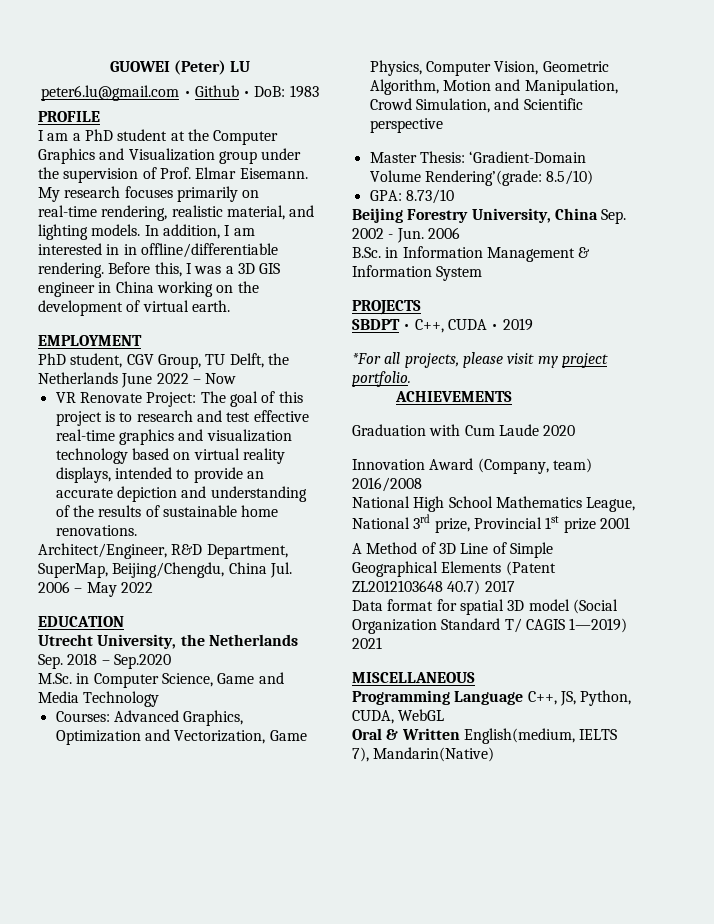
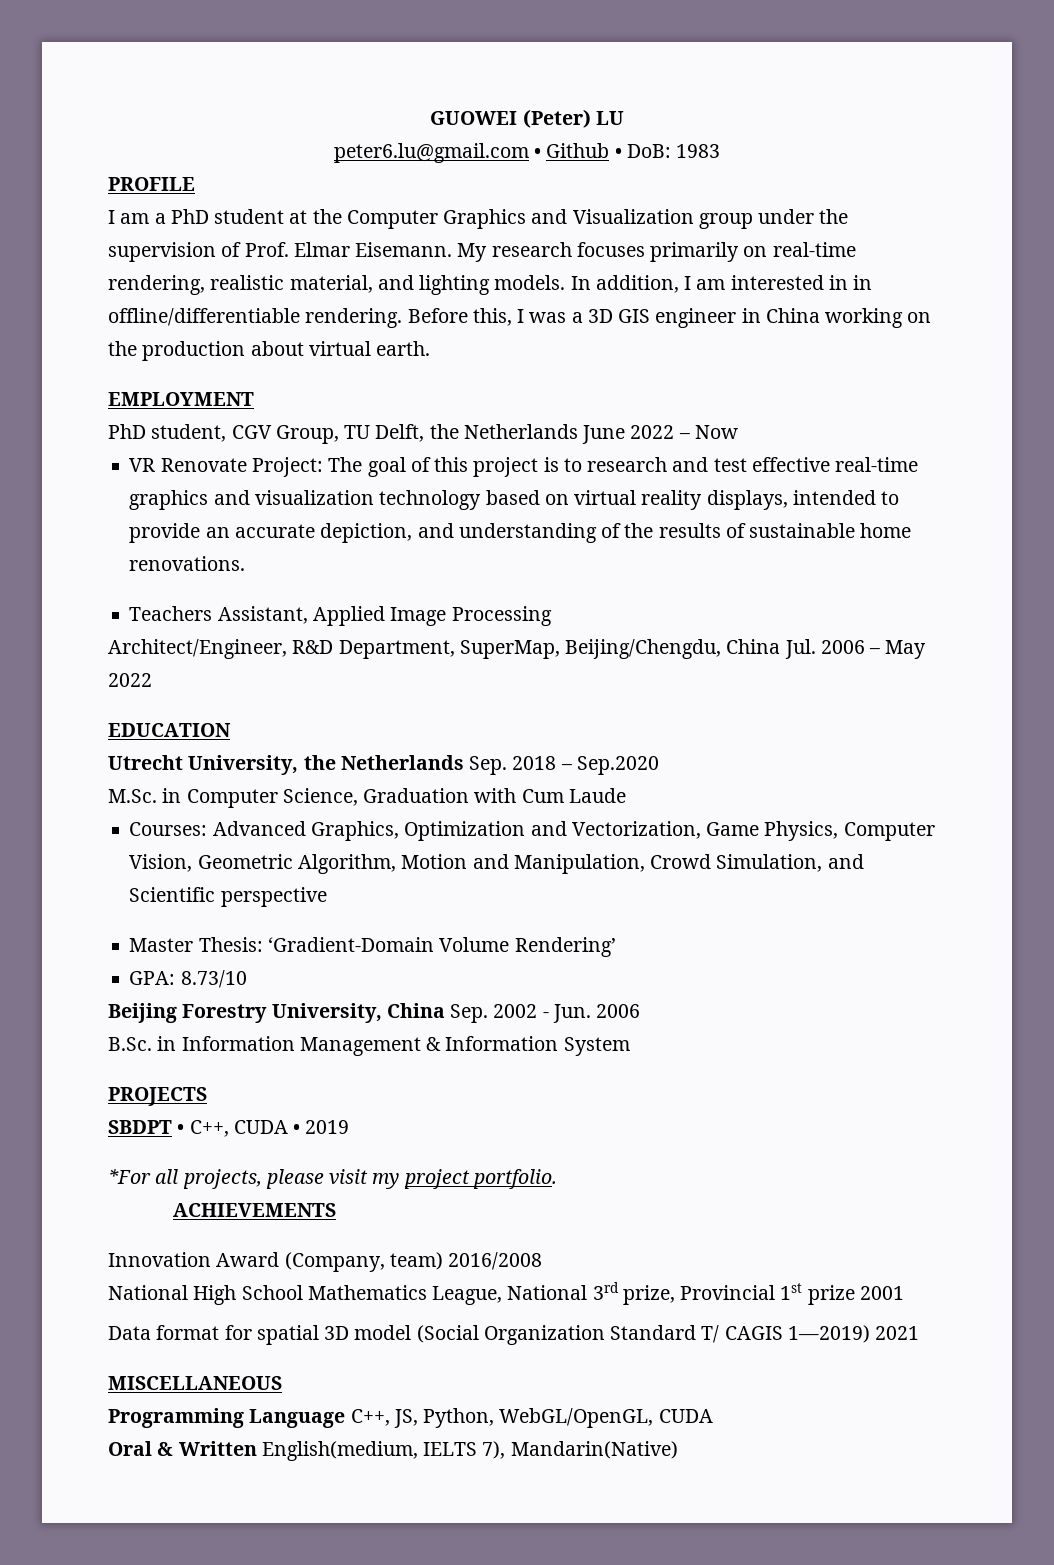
- Before this, I was a 3D GIS engineer in China working on the development of virtual earth.
+ Before this, I was a 3D GIS engineer in China working on the production about virtual earth.
- VR Renovate Project: The goal of this project is to research and test effective real-time graphics and visualization technology based on virtual reality displays, intended to provide an accurate depiction and understanding of the results of sustainable home renovations.
+ VR Renovate Project: The goal of this project is to research and test effective real-time graphics and visualization technology based on virtual reality displays, intended to provide an accurate depiction, and understanding of the results of sustainable home renovations.
+ Teachers Assistant, Applied Image Processing
- M.Sc. in Computer Science, Game and Media Technology
+ M.Sc. in Computer Science, Graduation with Cum Laude
- Master Thesis: ‘Gradient-Domain Volume Rendering’(grade: 8.5/10)
+ Master Thesis: ‘Gradient-Domain Volume Rendering’
- Graduation with Cum Laude 2020
- A Method of 3D Line of Simple Geographical Elements (Patent ZL2012103648 40.7) 2017
- Programming Language C++, JS, Python, CUDA, WebGL
+ Programming Language C++, JS, Python, WebGL/OpenGL, CUDA

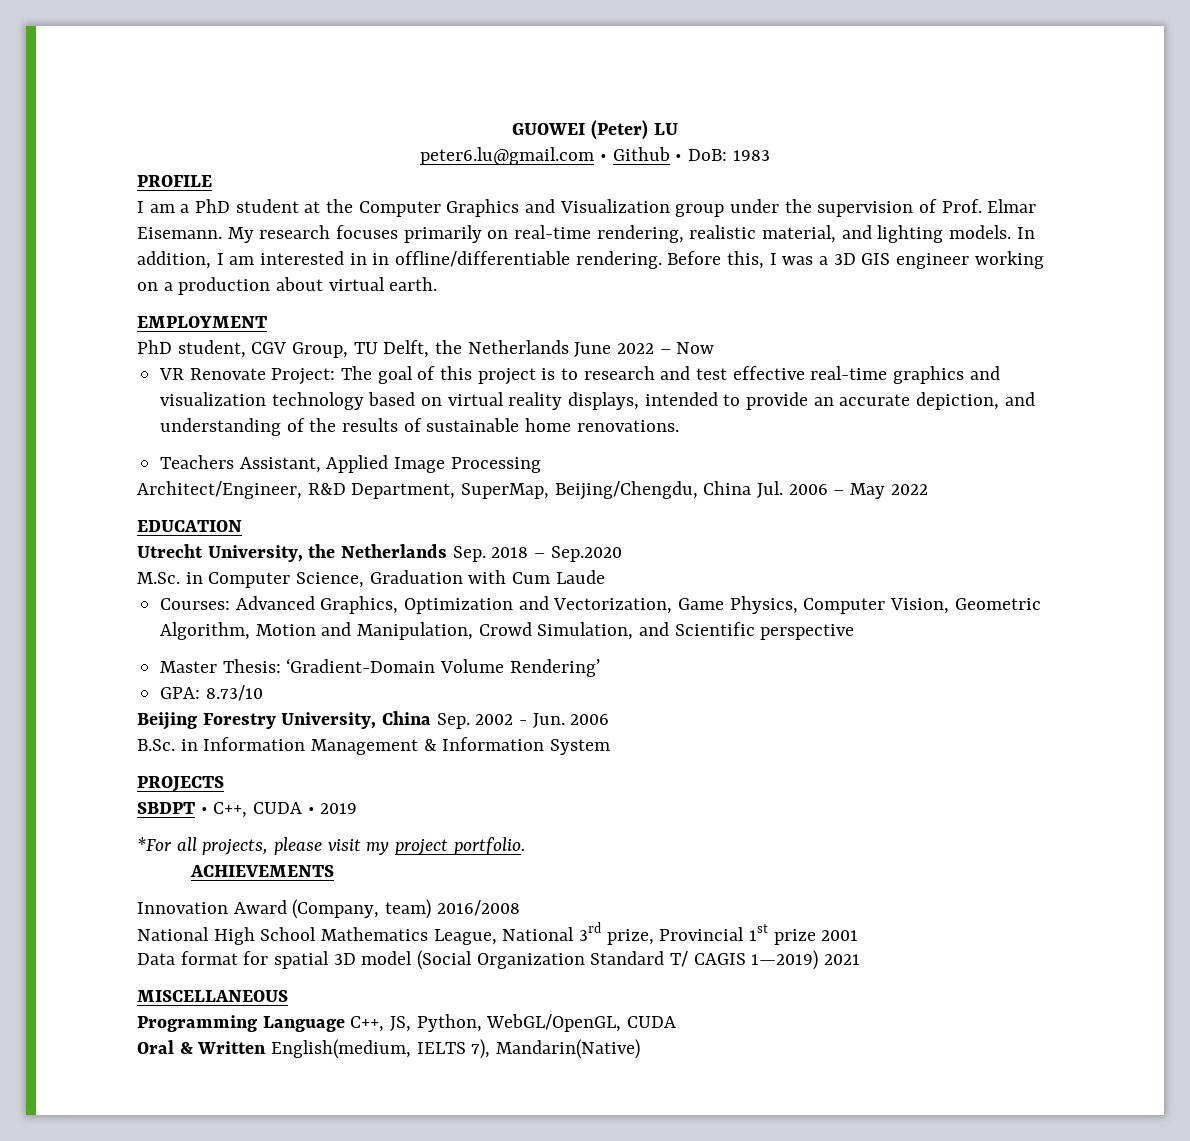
- Before this, I was a 3D GIS engineer in China working on the production about virtual earth.
+ Before this, I was a 3D GIS engineer working on a production about virtual earth.

